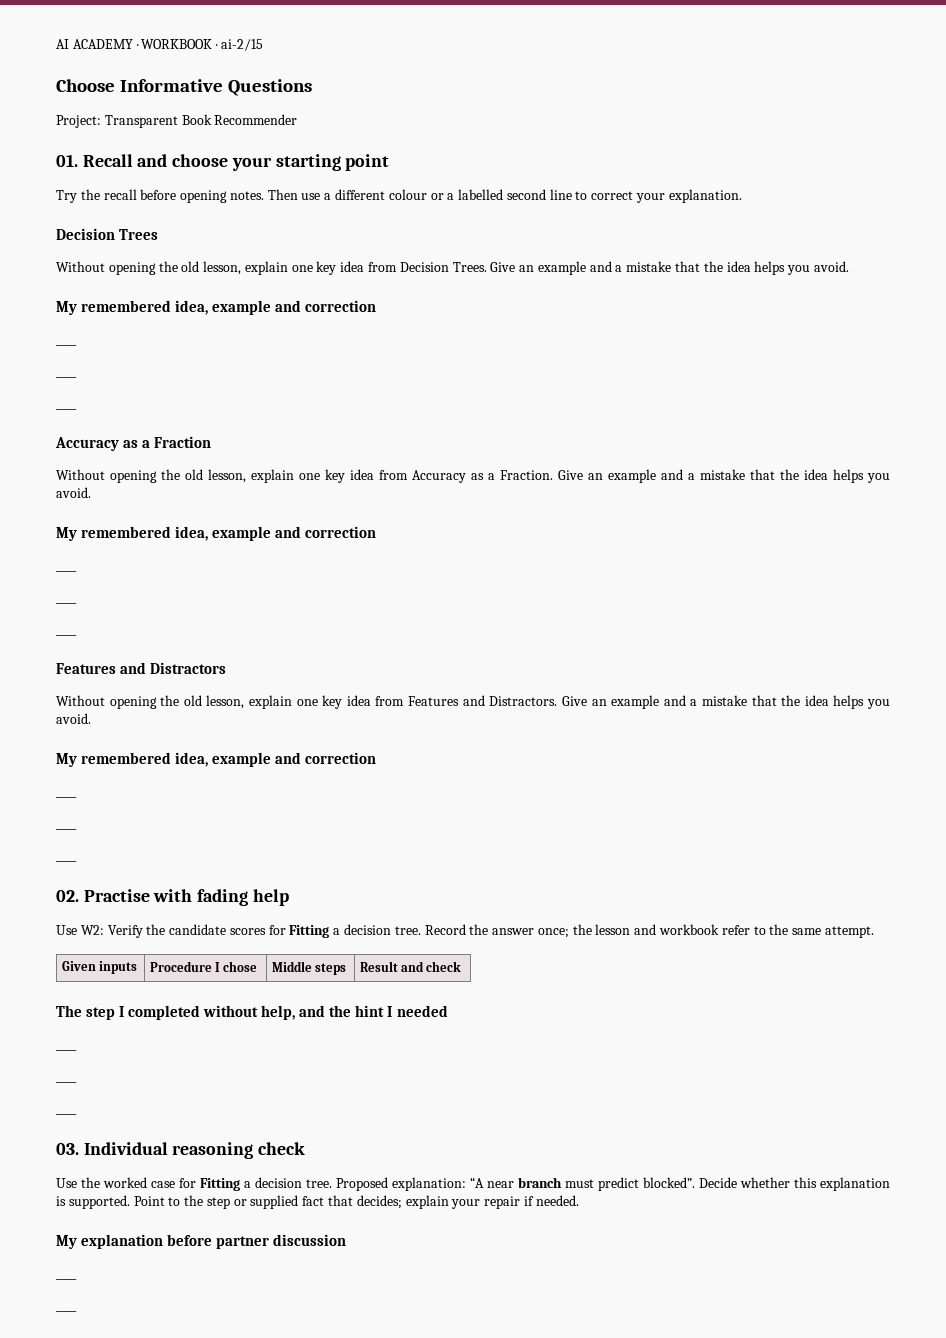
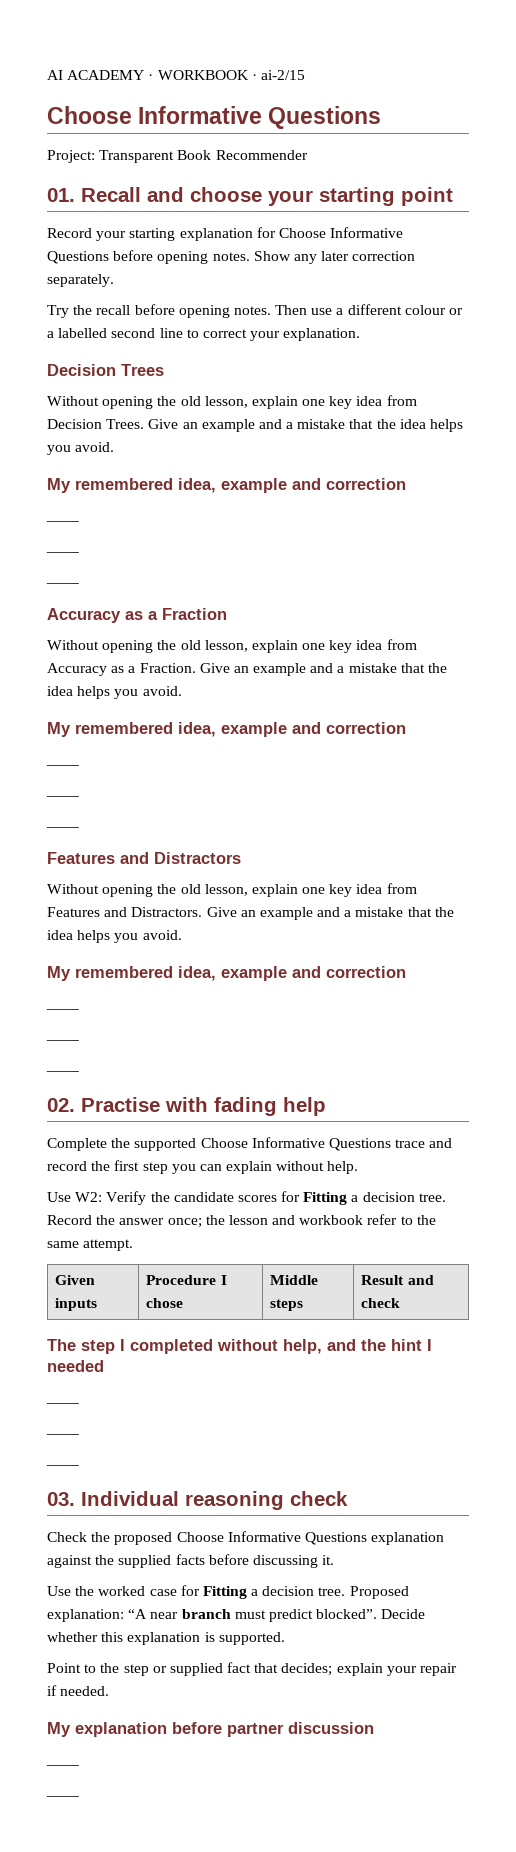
+ Record your starting explanation for Choose Informative Questions before opening notes. Show any later correction separately.
+ Complete the supported Choose Informative Questions trace and record the first step you can explain without help.
+ Check the proposed Choose Informative Questions explanation against the supplied facts before discussing it.
- Decide whether this explanation is supported. Point to the step or supplied fact that decides; explain your repair if needed.
+ Decide whether this explanation is supported.
+ Point to the step or supplied fact that decides; explain your repair if needed.

